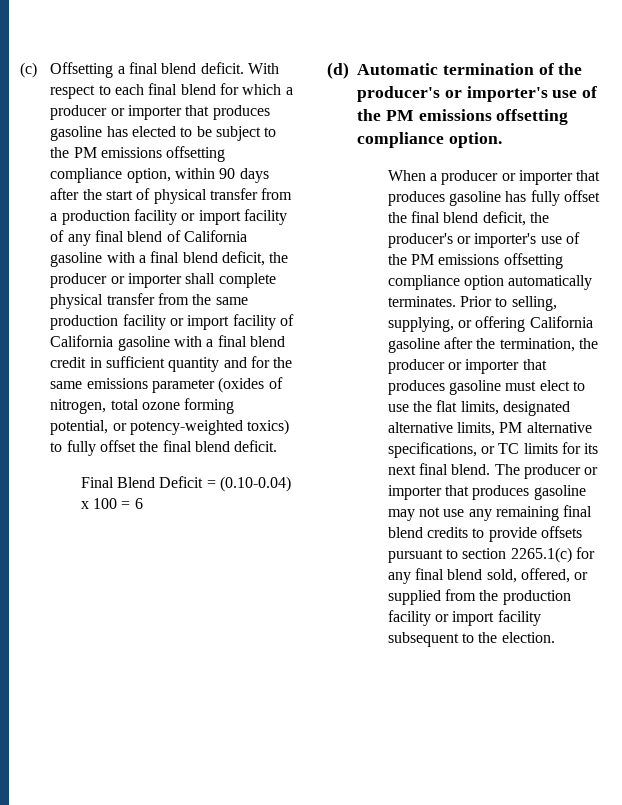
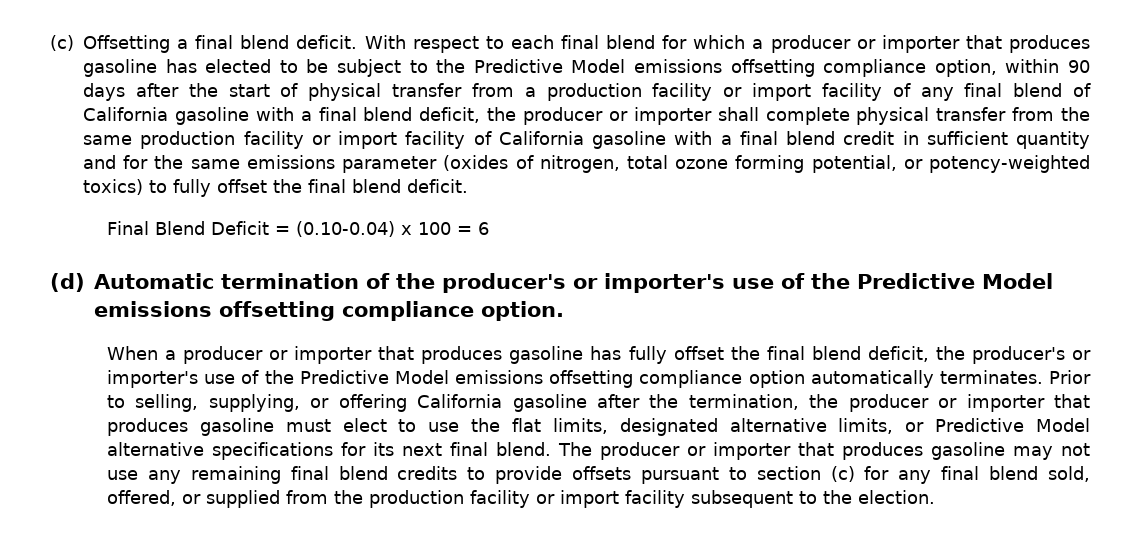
- With respect to each final blend for which a producer or importer that produces gasoline has elected to be subject to the PM emissions offsetting compliance option, within 90 days after the start of physical transfer from a production facility or import facility of any final blend of California gasoline with a final blend deficit, the producer or importer shall complete physical transfer from the same production facility or import facility of California gasoline with a final blend credit in sufficient quantity and for the same emissions parameter (oxides of nitrogen, total ozone forming potential, or potency-weighted toxics) to fully offset the final blend deficit.
+ With respect to each final blend for which a producer or importer that produces gasoline has elected to be subject to the Predictive Model emissions offsetting compliance option, within 90 days after the start of physical transfer from a production facility or import facility of any final blend of California gasoline with a final blend deficit, the producer or importer shall complete physical transfer from the same production facility or import facility of California gasoline with a final blend credit in sufficient quantity and for the same emissions parameter (oxides of nitrogen, total ozone forming potential, or potency-weighted toxics) to fully offset the final blend deficit.
- (d) Automatic termination of the producer's or importer's use of the PM emissions offsetting compliance option.
+ (d) Automatic termination of the producer's or importer's use of the Predictive Model emissions offsetting compliance option.
- When a producer or importer that produces gasoline has fully offset the final blend deficit, the producer's or importer's use of the PM emissions offsetting compliance option automatically terminates.
+ When a producer or importer that produces gasoline has fully offset the final blend deficit, the producer's or importer's use of the Predictive Model emissions offsetting compliance option automatically terminates.
- Prior to selling, supplying, or offering California gasoline after the termination, the producer or importer that produces gasoline must elect to use the flat limits, designated alternative limits, PM alternative specifications, or TC limits for its next final blend.
+ Prior to selling, supplying, or offering California gasoline after the termination, the producer or importer that produces gasoline must elect to use the flat limits, designated alternative limits, or Predictive Model alternative specifications for its next final blend.
- The producer or importer that produces gasoline may not use any remaining final blend credits to provide offsets pursuant to section 2265.1(c) for any final blend sold, offered, or supplied from the production facility or import facility subsequent to the election.
+ The producer or importer that produces gasoline may not use any remaining final blend credits to provide offsets pursuant to section (c) for any final blend sold, offered, or supplied from the production facility or import facility subsequent to the election.

